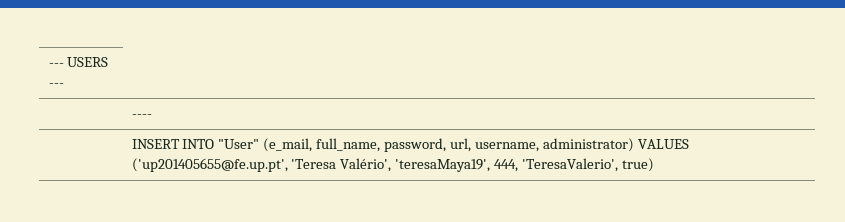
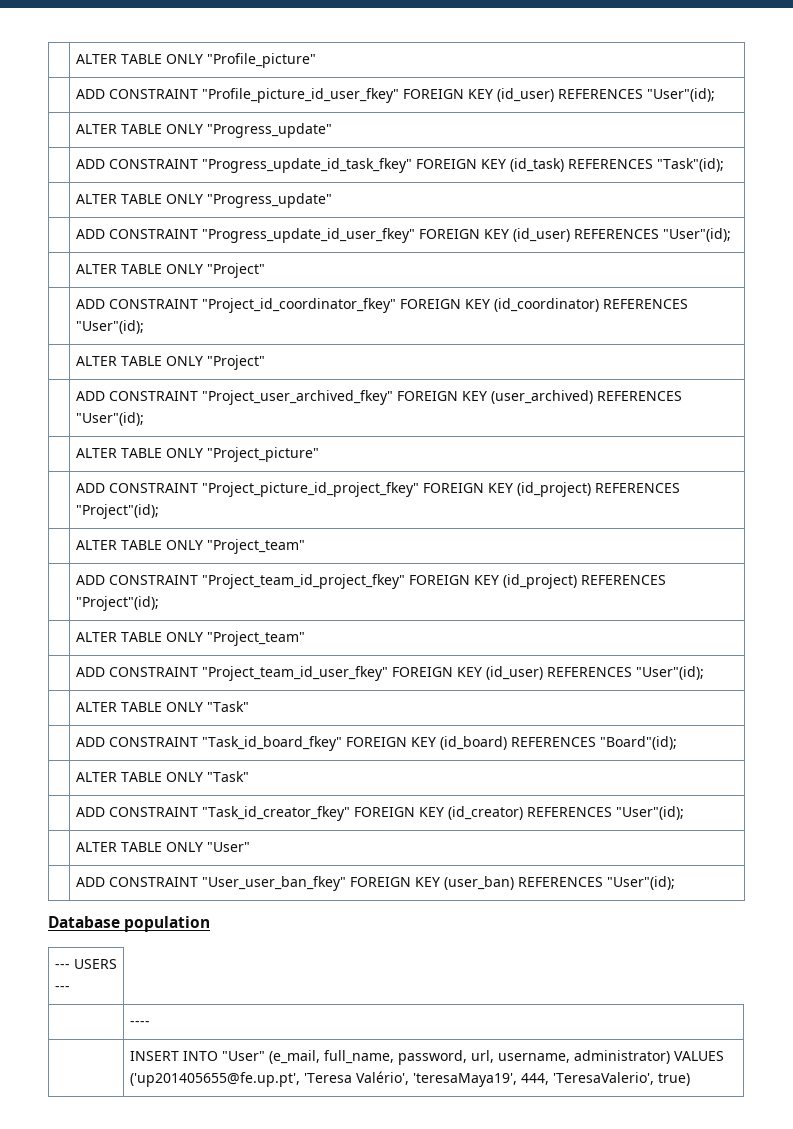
+ | ALTER TABLE ONLY "Profile_picture"
+ | ADD CONSTRAINT "Profile_picture_id_user_fkey" FOREIGN KEY (id_user) REFERENCES "User"(id);
+ | ALTER TABLE ONLY "Progress_update"
+ | ADD CONSTRAINT "Progress_update_id_task_fkey" FOREIGN KEY (id_task) REFERENCES "Task"(id);
+ | ALTER TABLE ONLY "Progress_update"
+ | ADD CONSTRAINT "Progress_update_id_user_fkey" FOREIGN KEY (id_user) REFERENCES "User"(id);
+ | ALTER TABLE ONLY "Project"
+ | ADD CONSTRAINT "Project_id_coordinator_fkey" FOREIGN KEY (id_coordinator) REFERENCES "User"(id);
+ | ALTER TABLE ONLY "Project"
+ | ADD CONSTRAINT "Project_user_archived_fkey" FOREIGN KEY (user_archived) REFERENCES "User"(id);
+ | ALTER TABLE ONLY "Project_picture"
+ | ADD CONSTRAINT "Project_picture_id_project_fkey" FOREIGN KEY (id_project) REFERENCES "Project"(id);
+ | ALTER TABLE ONLY "Project_team"
+ | ADD CONSTRAINT "Project_team_id_project_fkey" FOREIGN KEY (id_project) REFERENCES "Project"(id);
+ | ALTER TABLE ONLY "Project_team"
+ | ADD CONSTRAINT "Project_team_id_user_fkey" FOREIGN KEY (id_user) REFERENCES "User"(id);
+ | ALTER TABLE ONLY "Task"
+ | ADD CONSTRAINT "Task_id_board_fkey" FOREIGN KEY (id_board) REFERENCES "Board"(id);
+ | ALTER TABLE ONLY "Task"
+ | ADD CONSTRAINT "Task_id_creator_fkey" FOREIGN KEY (id_creator) REFERENCES "User"(id);
+ | ALTER TABLE ONLY "User"
+ | ADD CONSTRAINT "User_user_ban_fkey" FOREIGN KEY (user_ban) REFERENCES "User"(id);
+ Database population

